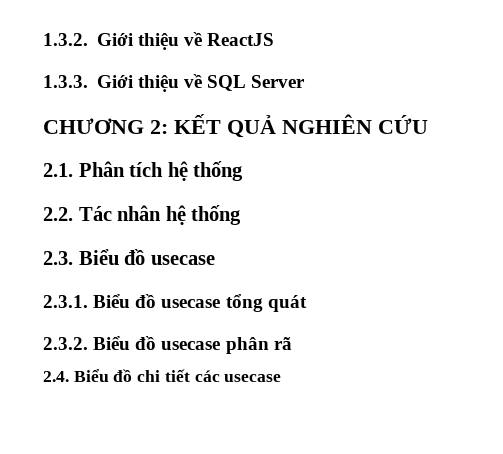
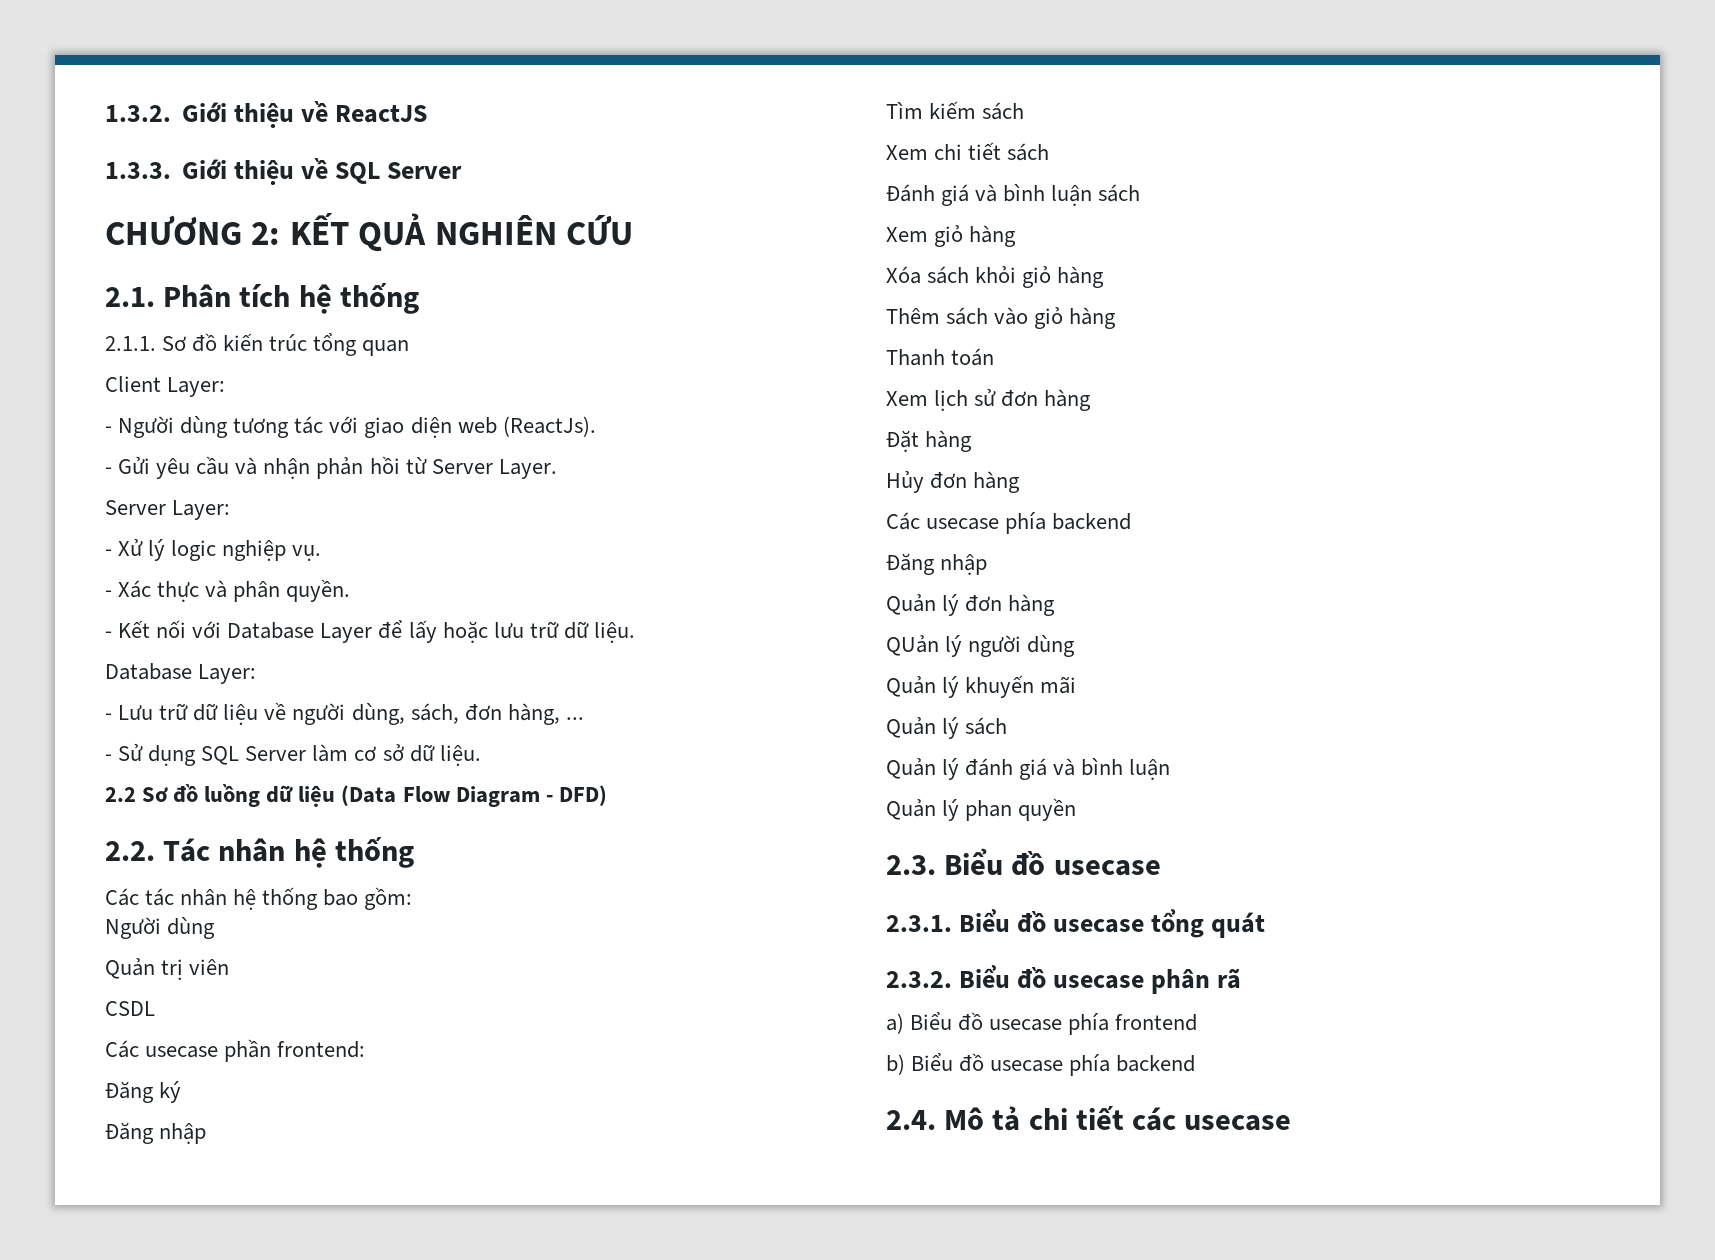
+ 2.1.1. Sơ đồ kiến trúc tổng quan
+ Client Layer:
+ - Người dùng tương tác với giao diện web (ReactJs).
+ - Gửi yêu cầu và nhận phản hồi từ Server Layer.
+ Server Layer:
+ - Xử lý logic nghiệp vụ.
+ - Xác thực và phân quyền.
+ - Kết nối với Database Layer để lấy hoặc lưu trữ dữ liệu.
+ Database Layer:
+ - Lưu trữ dữ liệu về người dùng, sách, đơn hàng, ...
+ - Sử dụng SQL Server làm cơ sở dữ liệu.
+ 2.2 Sơ đồ luồng dữ liệu (Data Flow Diagram - DFD)
+ Các tác nhân hệ thống bao gồm:
+ Người dùng
+ Quản trị viên
+ CSDL
+ Các usecase phần frontend:
+ Đăng ký
+ Đăng nhập
+ Tìm kiếm sách
+ Xem chi tiết sách
+ Đánh giá và bình luận sách
+ Xem giỏ hàng
+ Xóa sách khỏi giỏ hàng
+ Thêm sách vào giỏ hàng
+ Thanh toán
+ Xem lịch sử đơn hàng
+ Đặt hàng
+ Hủy đơn hàng
+ Các usecase phía backend
+ Đăng nhập
+ Quản lý đơn hàng
+ QUản lý người dùng
+ Quản lý khuyến mãi
+ Quản lý sách
+ Quản lý đánh giá và bình luận
+ Quản lý phan quyền
- 2.4. Biểu đồ chi tiết các usecase
+ a) Biểu đồ usecase phía frontend
+ b) Biểu đồ usecase phía backend
+ 2.4. Mô tả chi tiết các usecase

